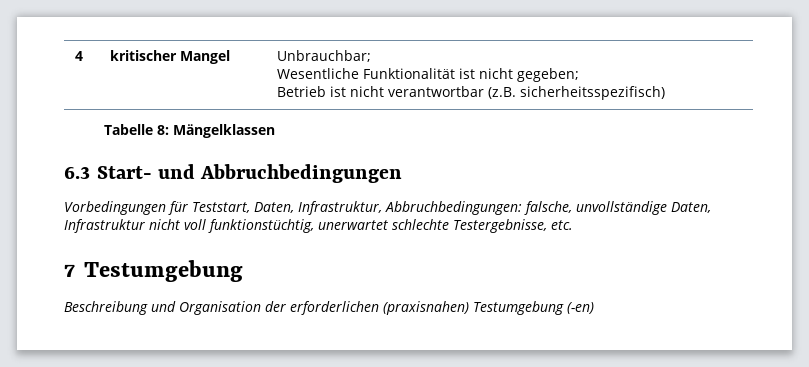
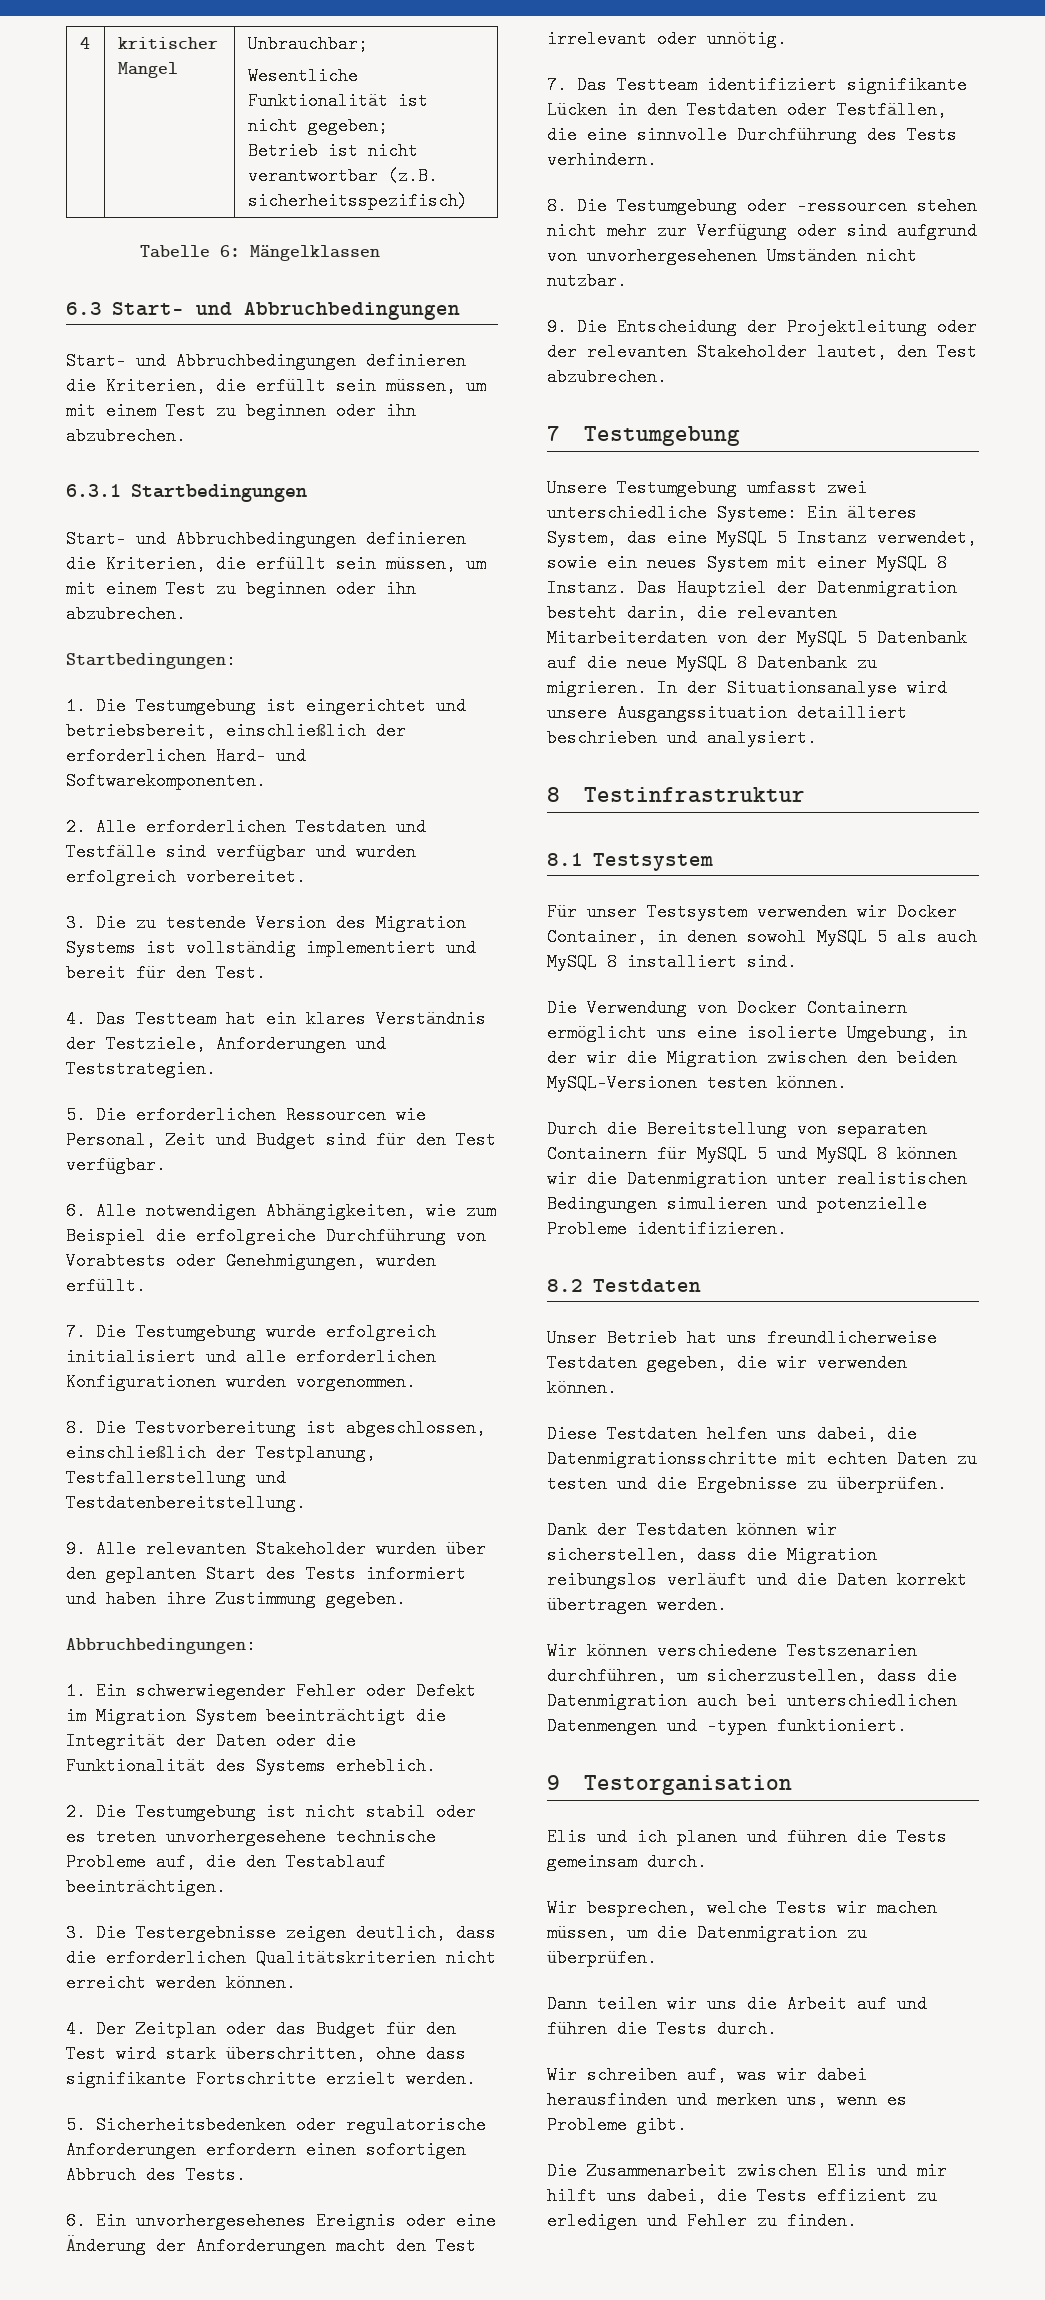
- Tabelle 8: Mängelklassen
+ Tabelle 6: Mängelklassen
  6.3 Start- und Abbruchbedingungen
- Vorbedingungen für Teststart, Daten, Infrastruktur, Abbruchbedingungen: falsche, unvollständige Daten, Infrastruktur nicht voll funktionstüchtig, unerwartet schlechte Testergebnisse, etc.
+ Start- und Abbruchbedingungen definieren die Kriterien, die erfüllt sein müssen, um mit einem Test zu beginnen oder ihn abzubrechen.
+ 6.3.1 Startbedingungen
+ Start- und Abbruchbedingungen definieren die Kriterien, die erfüllt sein müssen, um mit einem Test zu beginnen oder ihn abzubrechen.
+ Startbedingungen:
+ 1. Die Testumgebung ist eingerichtet und betriebsbereit, einschließlich der erforderlichen Hard- und Softwarekomponenten.
+ 2. Alle erforderlichen Testdaten und Testfälle sind verfügbar und wurden erfolgreich vorbereitet.
+ 3. Die zu testende Version des Migration Systems ist vollständig implementiert und bereit für den Test.
+ 4. Das Testteam hat ein klares Verständnis der Testziele, Anforderungen und Teststrategien.
+ 5. Die erforderlichen Ressourcen wie Personal, Zeit und Budget sind für den Test verfügbar.
+ 6. Alle notwendigen Abhängigkeiten, wie zum Beispiel die erfolgreiche Durchführung von Vorabtests oder Genehmigungen, wurden erfüllt.
+ 7. Die Testumgebung wurde erfolgreich initialisiert und alle erforderlichen Konfigurationen wurden vorgenommen.
+ 8. Die Testvorbereitung ist abgeschlossen, einschließlich der Testplanung, Testfallerstellung und Testdatenbereitstellung.
+ 9. Alle relevanten Stakeholder wurden über den geplanten Start des Tests informiert und haben ihre Zustimmung gegeben.
+ Abbruchbedingungen:
+ 1. Ein schwerwiegender Fehler oder Defekt im Migration System beeinträchtigt die Integrität der Daten oder die Funktionalität des Systems erheblich.
+ 2. Die Testumgebung ist nicht stabil oder es treten unvorhergesehene technische Probleme auf, die den Testablauf beeinträchtigen.
+ 3. Die Testergebnisse zeigen deutlich, dass die erforderlichen Qualitätskriterien nicht erreicht werden können.
+ 4. Der Zeitplan oder das Budget für den Test wird stark überschritten, ohne dass signifikante Fortschritte erzielt werden.
+ 5. Sicherheitsbedenken oder regulatorische Anforderungen erfordern einen sofortigen Abbruch des Tests.
+ 6. Ein unvorhergesehenes Ereignis oder eine Änderung der Anforderungen macht den Test irrelevant oder unnötig.
+ 7. Das Testteam identifiziert signifikante Lücken in den Testdaten oder Testfällen, die eine sinnvolle Durchführung des Tests verhindern.
+ 8. Die Testumgebung oder -ressourcen stehen nicht mehr zur Verfügung oder sind aufgrund von unvorhergesehenen Umständen nicht nutzbar.
+ 9. Die Entscheidung der Projektleitung oder der relevanten Stakeholder lautet, den Test abzubrechen.
  7 Testumgebung
- Beschreibung und Organisation der erforderlichen (praxisnahen) Testumgebung (-en)
+ Unsere Testumgebung umfasst zwei unterschiedliche Systeme: Ein älteres System, das eine MySQL 5 Instanz verwendet, sowie ein neues System mit einer MySQL 8 Instanz. Das Hauptziel der Datenmigration besteht darin, die relevanten Mitarbeiterdaten von der MySQL 5 Datenbank auf die neue MySQL 8 Datenbank zu migrieren. In der Situationsanalyse wird unsere Ausgangssituation detailliert beschrieben und analysiert.
+ 8 Testinfrastruktur
+ 8.1 Testsystem
+ Für unser Testsystem verwenden wir Docker Container, in denen sowohl MySQL 5 als auch MySQL 8 installiert sind.
+ Die Verwendung von Docker Containern ermöglicht uns eine isolierte Umgebung, in der wir die Migration zwischen den beiden MySQL-Versionen testen können.
+ Durch die Bereitstellung von separaten Containern für MySQL 5 und MySQL 8 können wir die Datenmigration unter realistischen Bedingungen simulieren und potenzielle Probleme identifizieren.
+ 8.2 Testdaten
+ Unser Betrieb hat uns freundlicherweise Testdaten gegeben, die wir verwenden können.
+ Diese Testdaten helfen uns dabei, die Datenmigrationsschritte mit echten Daten zu testen und die Ergebnisse zu überprüfen.
+ Dank der Testdaten können wir sicherstellen, dass die Migration reibungslos verläuft und die Daten korrekt übertragen werden.
+ Wir können verschiedene Testszenarien durchführen, um sicherzustellen, dass die Datenmigration auch bei unterschiedlichen Datenmengen und -typen funktioniert.
+ 9 Testorganisation
+ Elis und ich planen und führen die Tests gemeinsam durch.
+ Wir besprechen, welche Tests wir machen müssen, um die Datenmigration zu überprüfen.
+ Dann teilen wir uns die Arbeit auf und führen die Tests durch.
+ Wir schreiben auf, was wir dabei herausfinden und merken uns, wenn es Probleme gibt.
+ Die Zusammenarbeit zwischen Elis und mir hilft uns dabei, die Tests effizient zu erledigen und Fehler zu finden.

